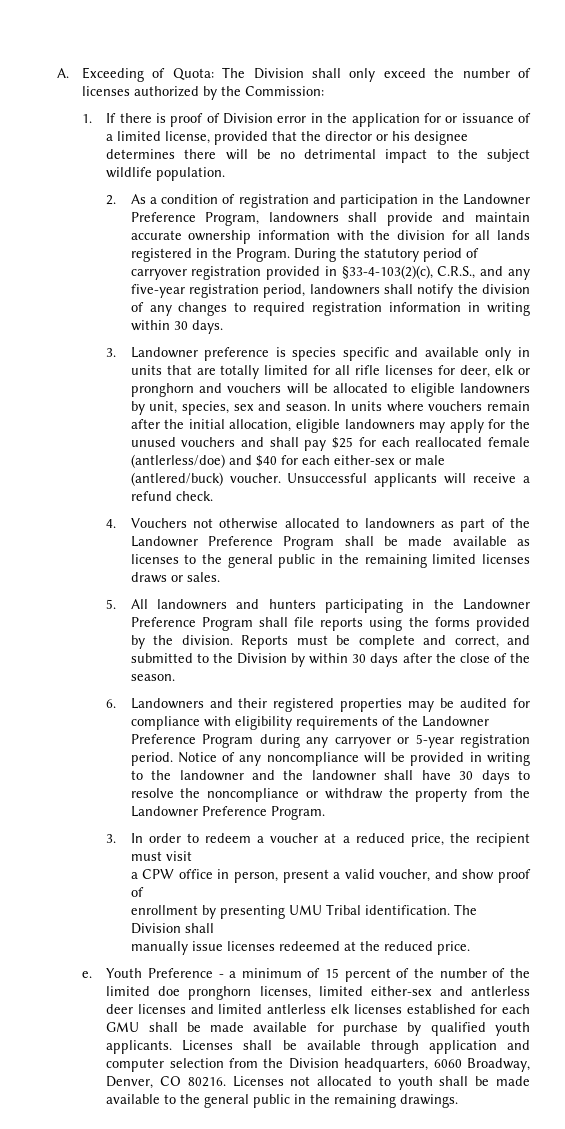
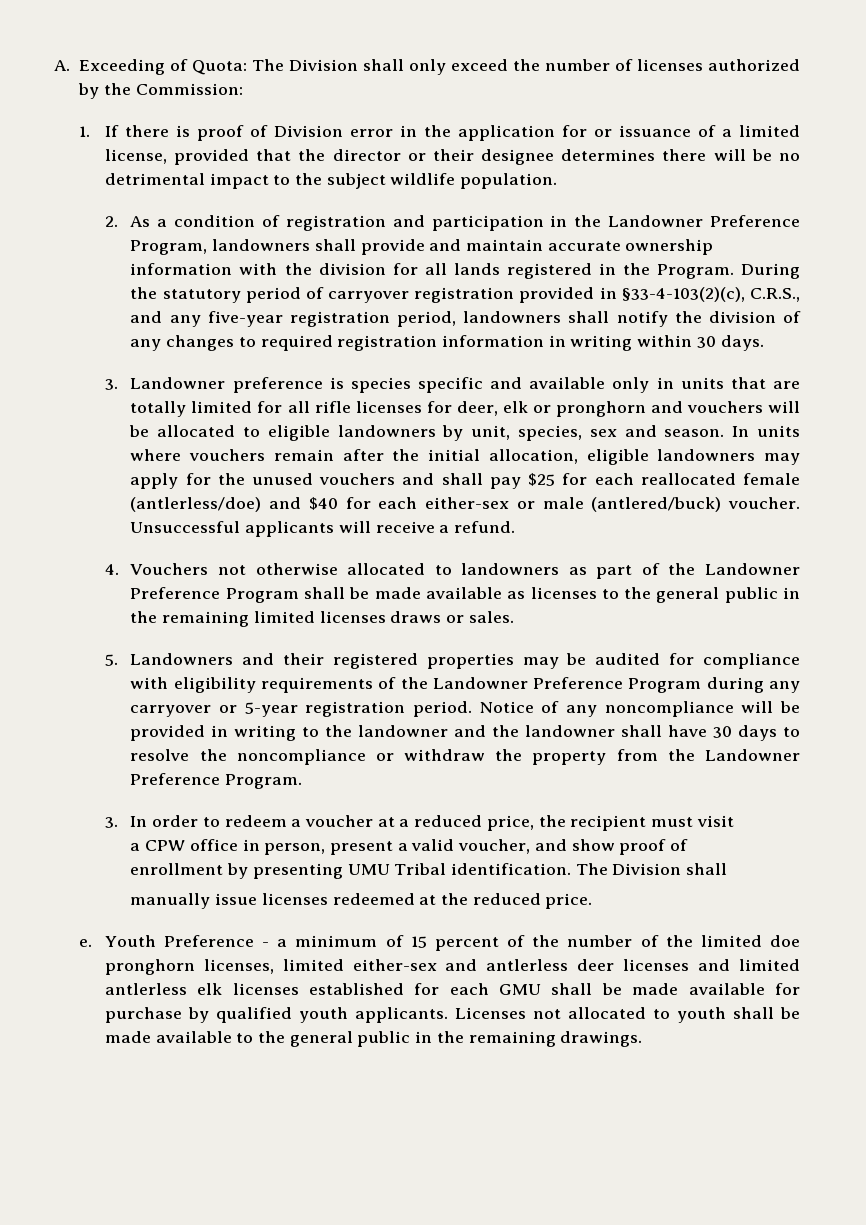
- 1. If there is proof of Division error in the application for or issuance of a limited license, provided that the director or his designee determines there will be no detrimental impact to the subject wildlife population.
+ 1. If there is proof of Division error in the application for or issuance of a limited license, provided that the director or their designee determines there will be no detrimental impact to the subject wildlife population.
- Unsuccessful applicants will receive a refund check.
+ Unsuccessful applicants will receive a refund.
- 5. All landowners and hunters participating in the Landowner Preference Program shall file reports using the forms provided by the division. Reports must be complete and correct, and submitted to the Division by within 30 days after the close of the season.
- 6. Landowners and their registered properties may be audited for compliance with eligibility requirements of the Landowner Preference Program during any carryover or 5-year registration period.
+ 5. Landowners and their registered properties may be audited for compliance with eligibility requirements of the Landowner Preference Program during any carryover or 5-year registration period.
- Licenses shall be available through application and computer selection from the Division headquarters, 6060 Broadway, Denver, CO 80216. Licenses not allocated to youth shall be made available to the general public in the remaining drawings.
+ Licenses not allocated to youth shall be made available to the general public in the remaining drawings.

